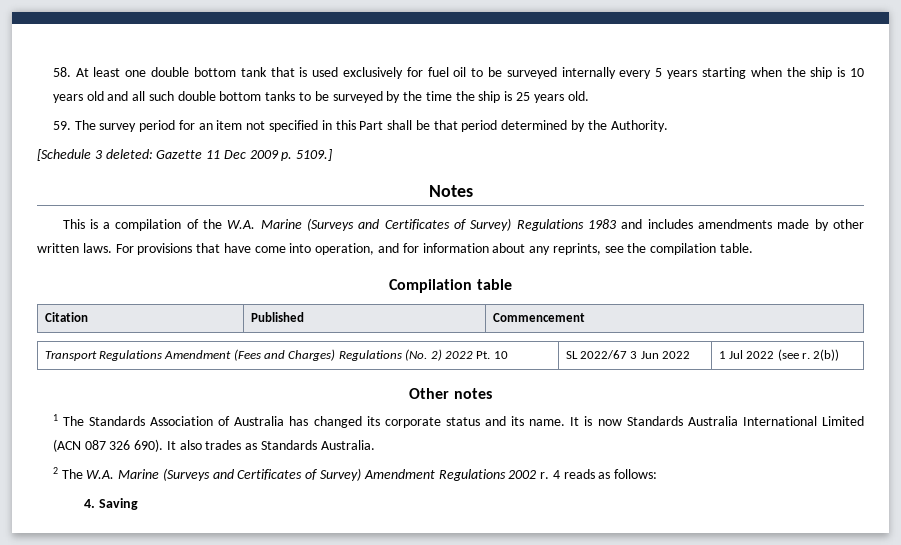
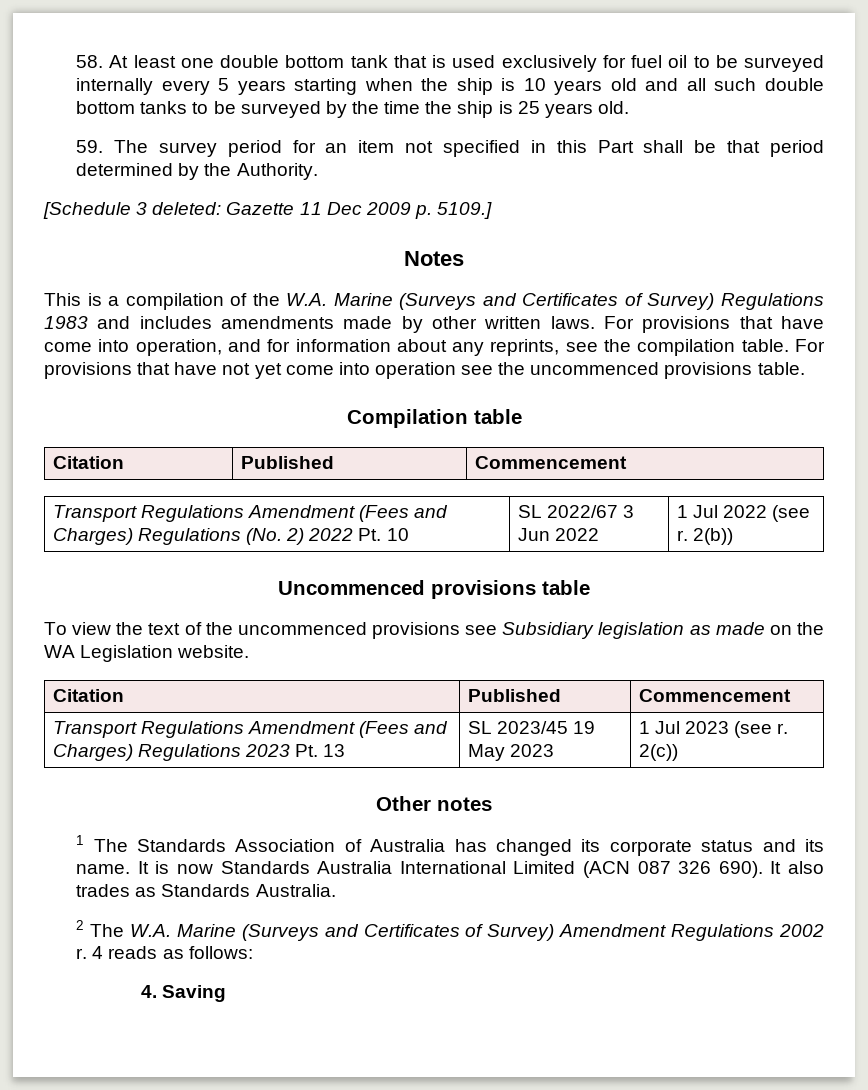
+ For provisions that have not yet come into operation see the uncommenced provisions table.
+ Uncommenced provisions table
+ To view the text of the uncommenced provisions see Subsidiary legislation as made on the WA Legislation website.
+ Citation | Published | Commencement
+ Transport Regulations Amendment (Fees and Charges) Regulations 2023 Pt. 13 | SL 2023/45 19 May 2023 | 1 Jul 2023 (see r. 2(c))

